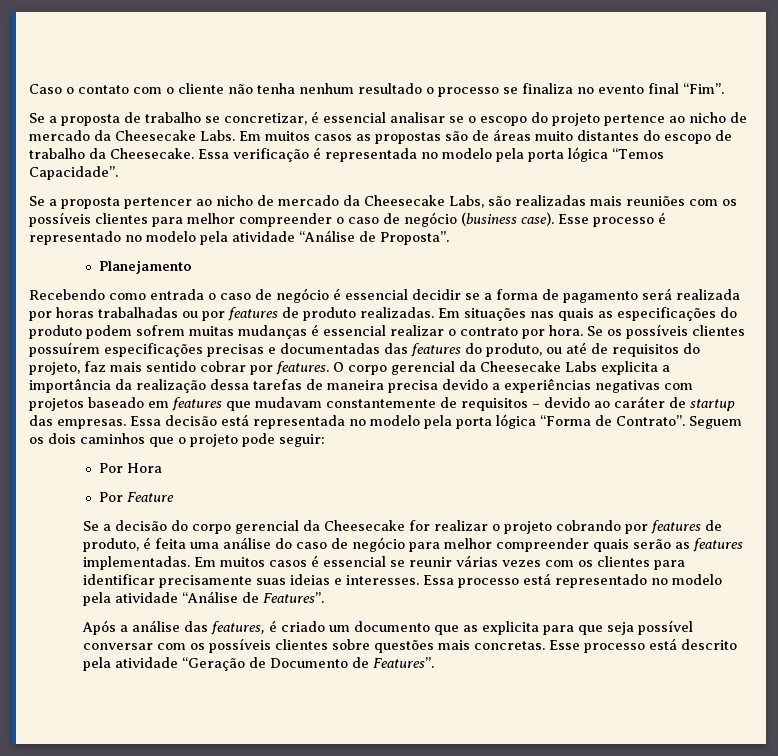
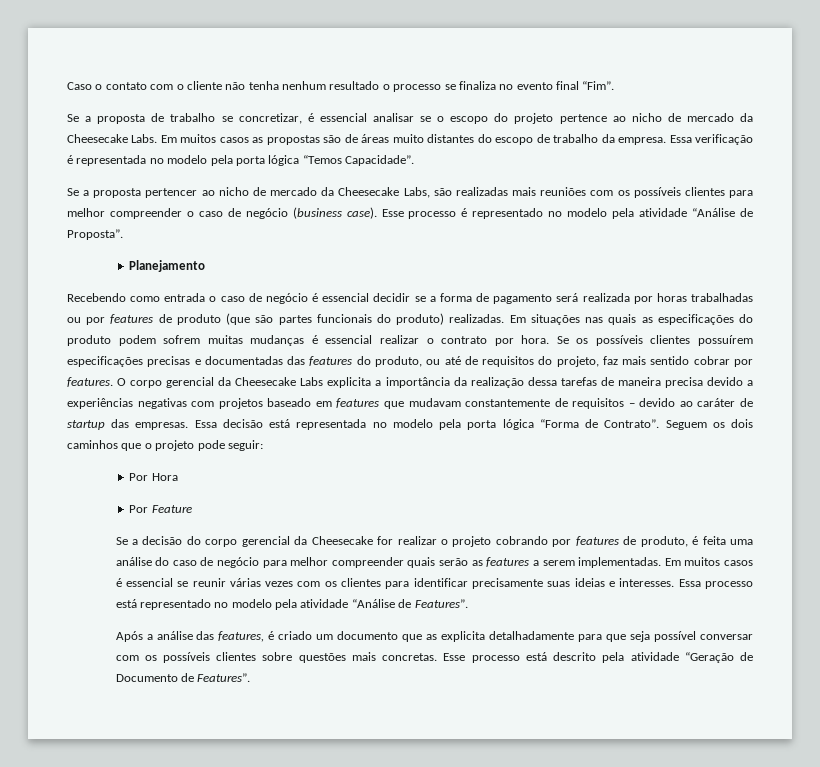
- Em muitos casos as propostas são de áreas muito distantes do escopo de trabalho da Cheesecake.
+ Em muitos casos as propostas são de áreas muito distantes do escopo de trabalho da empresa.
- Recebendo como entrada o caso de negócio é essencial decidir se a forma de pagamento será realizada por horas trabalhadas ou por features de produto realizadas.
+ Recebendo como entrada o caso de negócio é essencial decidir se a forma de pagamento será realizada por horas trabalhadas ou por features de produto (que são partes funcionais do produto) realizadas.
- Se a decisão do corpo gerencial da Cheesecake for realizar o projeto cobrando por features de produto, é feita uma análise do caso de negócio para melhor compreender quais serão as features implementadas.
+ Se a decisão do corpo gerencial da Cheesecake for realizar o projeto cobrando por features de produto, é feita uma análise do caso de negócio para melhor compreender quais serão as features a serem implementadas.
- Após a análise das features, é criado um documento que as explicita para que seja possível conversar com os possíveis clientes sobre questões mais concretas.
+ Após a análise das features, é criado um documento que as explicita detalhadamente para que seja possível conversar com os possíveis clientes sobre questões mais concretas.

